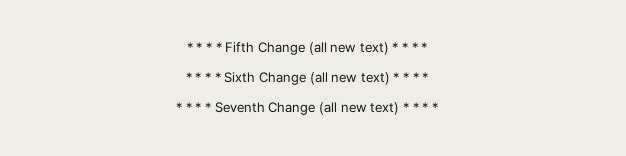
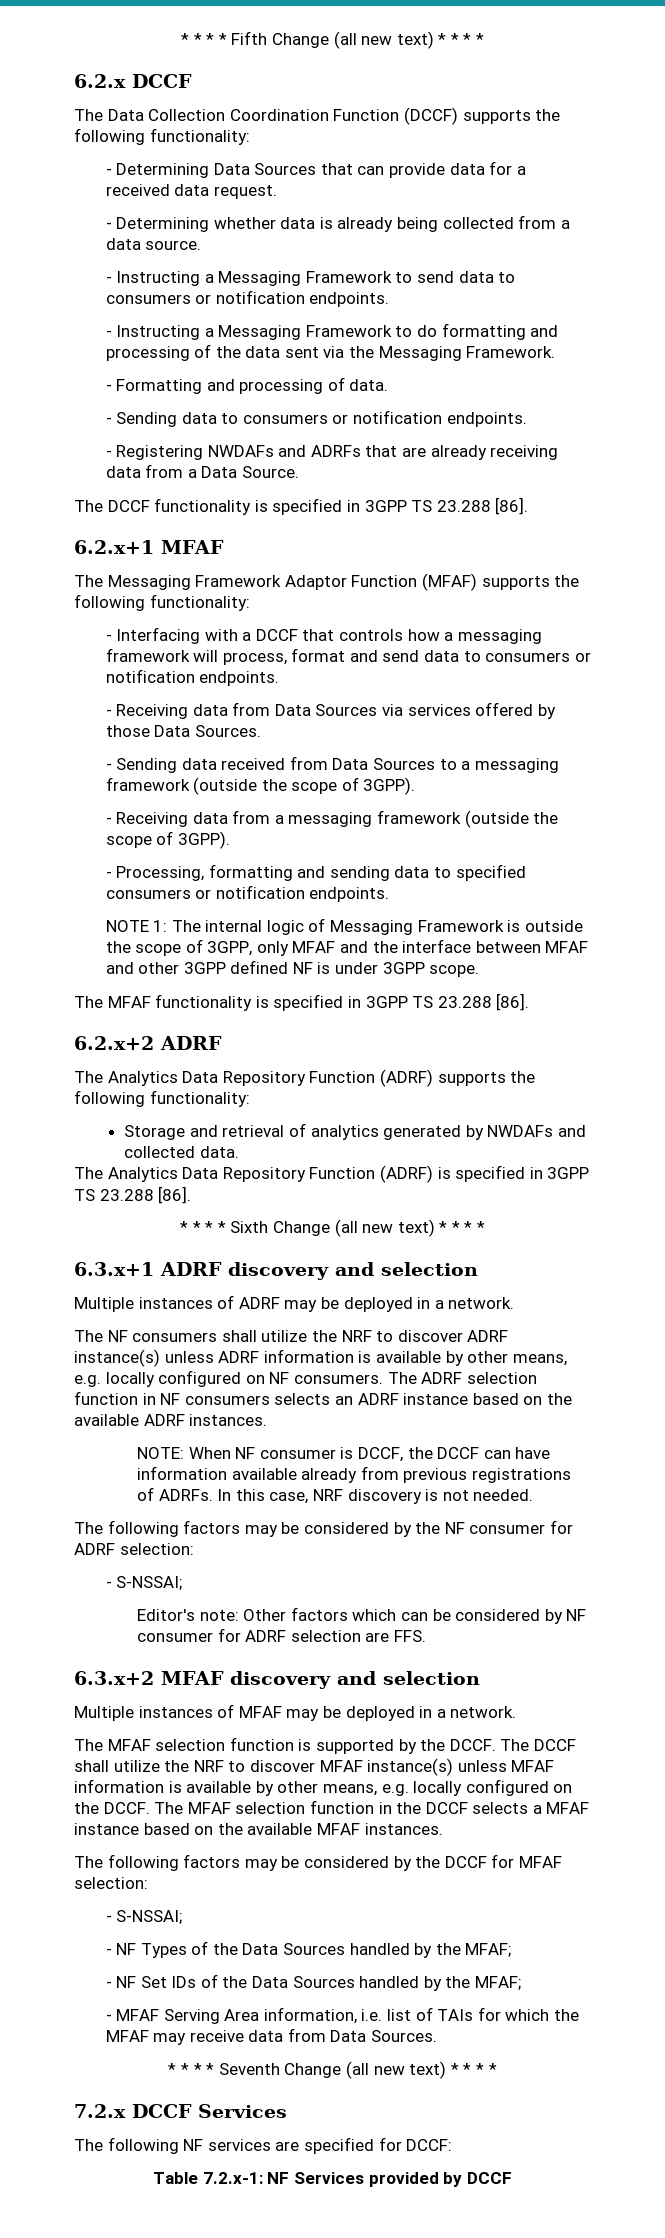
+ 6.2.x DCCF
+ The Data Collection Coordination Function (DCCF) supports the following functionality:
+ - Determining Data Sources that can provide data for a received data request.
+ - Determining whether data is already being collected from a data source.
+ - Instructing a Messaging Framework to send data to consumers or notification endpoints.
+ - Instructing a Messaging Framework to do formatting and processing of the data sent via the Messaging Framework.
+ - Formatting and processing of data.
+ - Sending data to consumers or notification endpoints.
+ - Registering NWDAFs and ADRFs that are already receiving data from a Data Source.
+ The DCCF functionality is specified in 3GPP TS 23.288 [86].
+ 6.2.x+1 MFAF
+ The Messaging Framework Adaptor Function (MFAF) supports the following functionality:
+ - Interfacing with a DCCF that controls how a messaging framework will process, format and send data to consumers or notification endpoints.
+ - Receiving data from Data Sources via services offered by those Data Sources.
+ - Sending data received from Data Sources to a messaging framework (outside the scope of 3GPP).
+ - Receiving data from a messaging framework (outside the scope of 3GPP).
+ - Processing, formatting and sending data to specified consumers or notification endpoints.
+ NOTE 1: The internal logic of Messaging Framework is outside the scope of 3GPP, only MFAF and the interface between MFAF and other 3GPP defined NF is under 3GPP scope.
+ The MFAF functionality is specified in 3GPP TS 23.288 [86].
+ 6.2.x+2 ADRF
+ The Analytics Data Repository Function (ADRF) supports the following functionality:
+ Storage and retrieval of analytics generated by NWDAFs and collected data.
+ The Analytics Data Repository Function (ADRF) is specified in 3GPP TS 23.288 [86].
+ 6.3.x+1 ADRF discovery and selection
+ Multiple instances of ADRF may be deployed in a network.
+ The NF consumers shall utilize the NRF to discover ADRF instance(s) unless ADRF information is available by other means, e.g. locally configured on NF consumers. The ADRF selection function in NF consumers selects an ADRF instance based on the available ADRF instances.
+ NOTE: When NF consumer is DCCF, the DCCF can have information available already from previous registrations of ADRFs. In this case, NRF discovery is not needed.
+ The following factors may be considered by the NF consumer for ADRF selection:
+ - S-NSSAI;
+ Editor's note: Other factors which can be considered by NF consumer for ADRF selection are FFS.
+ 6.3.x+2 MFAF discovery and selection
+ Multiple instances of MFAF may be deployed in a network.
+ The MFAF selection function is supported by the DCCF. The DCCF shall utilize the NRF to discover MFAF instance(s) unless MFAF information is available by other means, e.g. locally configured on the DCCF. The MFAF selection function in the DCCF selects a MFAF instance based on the available MFAF instances.
+ The following factors may be considered by the DCCF for MFAF selection:
+ - S-NSSAI;
+ - NF Types of the Data Sources handled by the MFAF;
+ - NF Set IDs of the Data Sources handled by the MFAF;
+ - MFAF Serving Area information, i.e. list of TAIs for which the MFAF may receive data from Data Sources.
+ 7.2.x DCCF Services
+ The following NF services are specified for DCCF:
+ Table 7.2.x-1: NF Services provided by DCCF

